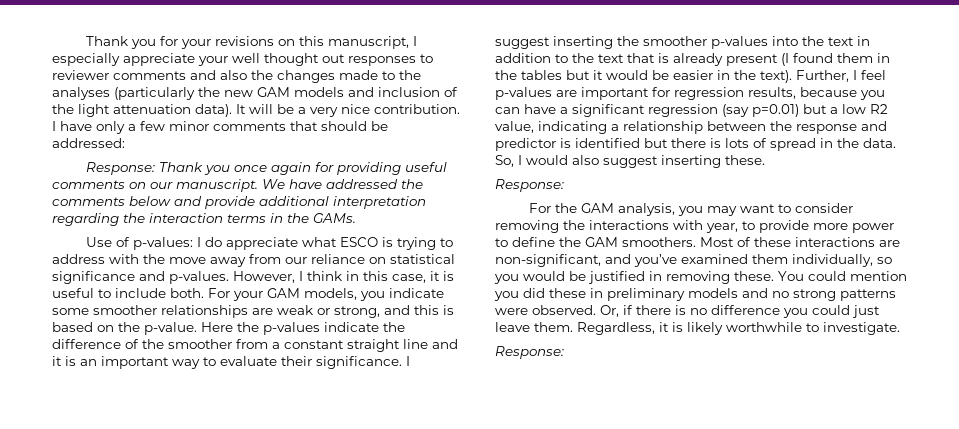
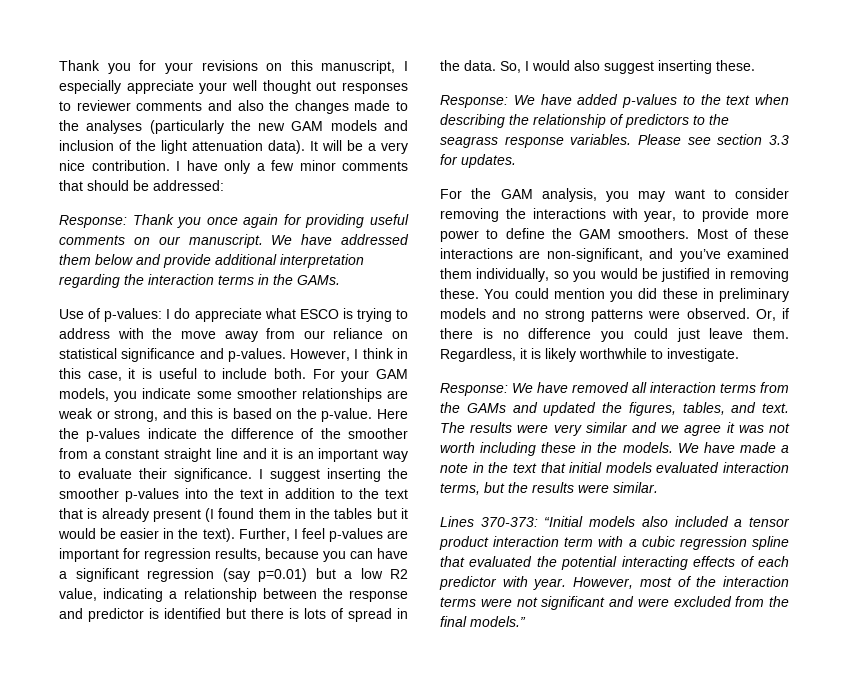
- We have addressed the comments below and provide additional interpretation regarding the interaction terms in the GAMs.
+ We have addressed them below and provide additional interpretation regarding the interaction terms in the GAMs.
  So, I would also suggest inserting these.
- Response:
+ Response: We have added p-values to the text when describing the relationship of predictors to the seagrass response variables. Please see section 3.3 for updates.
  Regardless, it is likely worthwhile to investigate.
- Response:
+ Response: We have removed all interaction terms from the GAMs and updated the figures, tables, and text. The results were very similar and we agree it was not worth including these in the models. We have made a note in the text that initial models evaluated interaction terms, but the results were similar.
+ Lines 370-373: “Initial models also included a tensor product interaction term with a cubic regression spline that evaluated the potential interacting effects of each predictor with year. However, most of the interaction terms were not significant and were excluded from the final models.”

